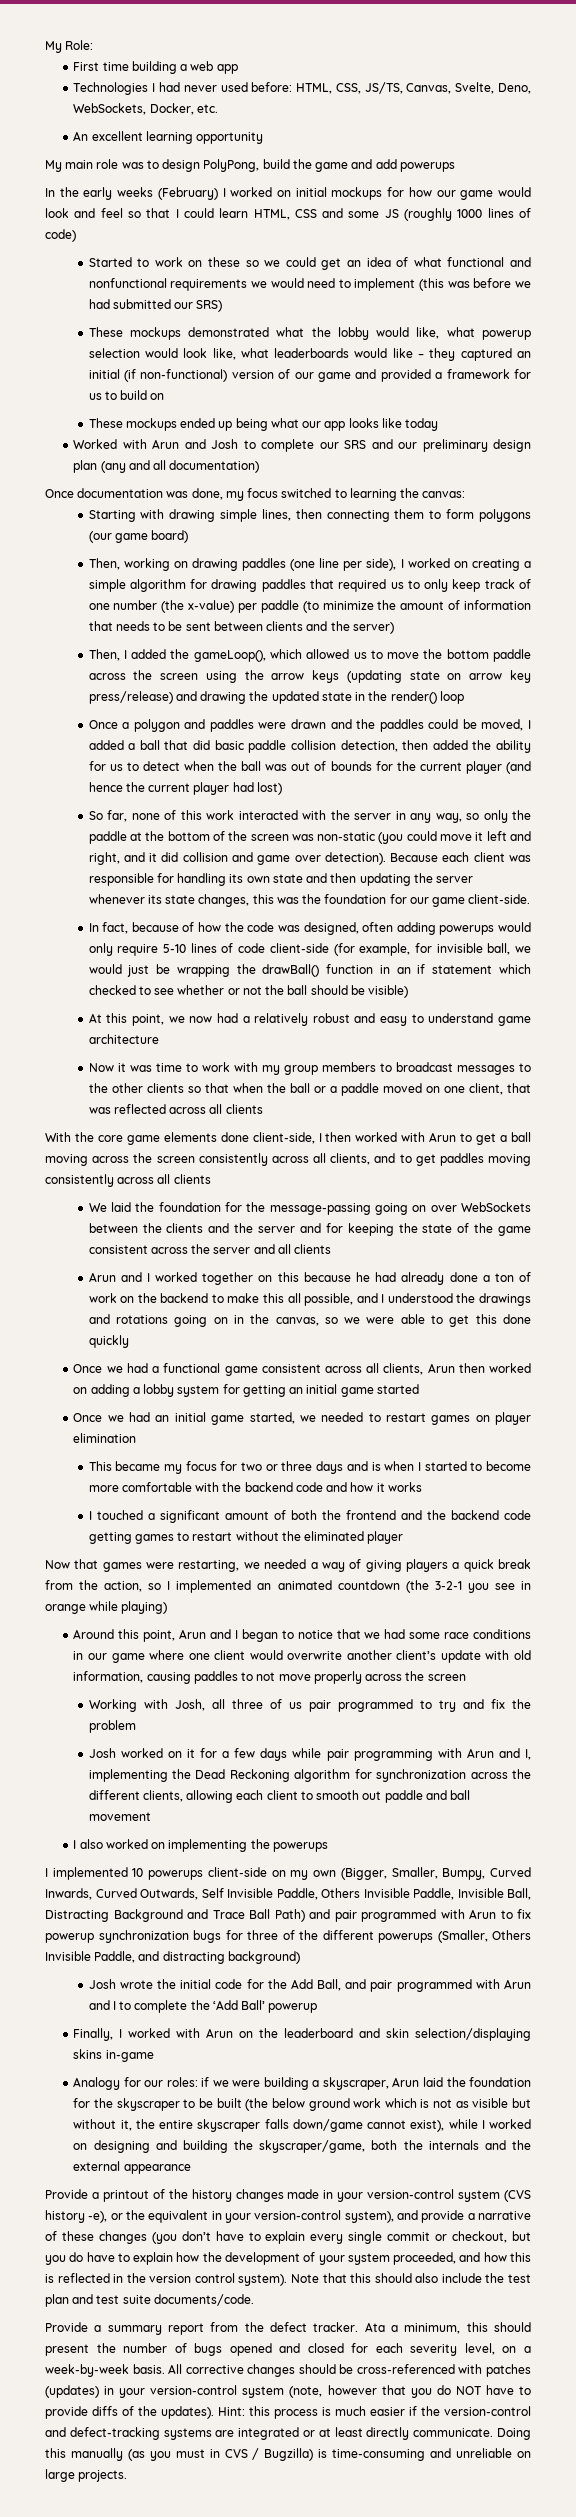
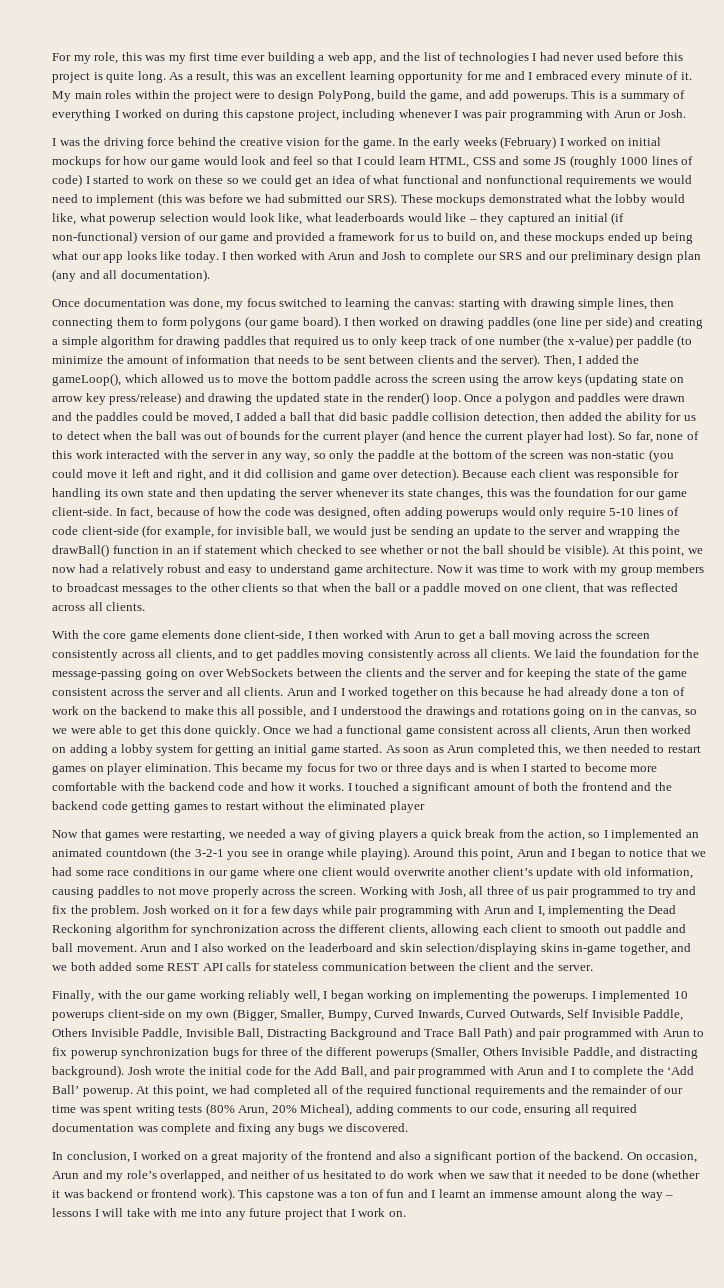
- My Role:
- First time building a web app
- Technologies I had never used before: HTML, CSS, JS/TS, Canvas, Svelte, Deno, WebSockets, Docker, etc.
- An excellent learning opportunity
- My main role was to design PolyPong, build the game and add powerups
- In the early weeks (February) I worked on initial mockups for how our game would look and feel so that I could learn HTML, CSS and some JS (roughly 1000 lines of code)
- Started to work on these so we could get an idea of what functional and nonfunctional requirements we would need to implement (this was before we had submitted our SRS)
- These mockups demonstrated what the lobby would like, what powerup selection would look like, what leaderboards would like – they captured an initial (if non-functional) version of our game and provided a framework for us to build on
- These mockups ended up being what our app looks like today
- Worked with Arun and Josh to complete our SRS and our preliminary design plan (any and all documentation)
+ For my role, this was my first time ever building a web app, and the list of technologies I had never used before this project is quite long. As a result, this was an excellent learning opportunity for me and I embraced every minute of it. My main roles within the project were to design PolyPong, build the game, and add powerups. This is a summary of everything I worked on during this capstone project, including whenever I was pair programming with Arun or Josh.
+ I was the driving force behind the creative vision for the game. In the early weeks (February) I worked on initial mockups for how our game would look and feel so that I could learn HTML, CSS and some JS (roughly 1000 lines of code) I started to work on these so we could get an idea of what functional and nonfunctional requirements we would need to implement (this was before we had submitted our SRS). These mockups demonstrated what the lobby would like, what powerup selection would look like, what leaderboards would like – they captured an initial (if non-functional) version of our game and provided a framework for us to build on, and these mockups ended up being what our app looks like today. I then worked with Arun and Josh to complete our SRS and our preliminary design plan (any and all documentation).
- Once documentation was done, my focus switched to learning the canvas:
- Starting with drawing simple lines, then connecting them to form polygons (our game board)
- Then, working on drawing paddles (one line per side), I worked on creating a simple algorithm for drawing paddles that required us to only keep track of one number (the x-value) per paddle (to minimize the amount of information that needs to be sent between clients and the server)
- Then, I added the gameLoop(), which allowed us to move the bottom paddle across the screen using the arrow keys (updating state on arrow key press/release) and drawing the updated state in the render() loop
- Once a polygon and paddles were drawn and the paddles could be moved, I added a ball that did basic paddle collision detection, then added the ability for us to detect when the ball was out of bounds for the current player (and hence the current player had lost)
- So far, none of this work interacted with the server in any way, so only the paddle at the bottom of the screen was non-static (you could move it left and right, and it did collision and game over detection).
+ Once documentation was done, my focus switched to learning the canvas: starting with drawing simple lines, then connecting them to form polygons (our game board). I then worked on drawing paddles (one line per side) and creating a simple algorithm for drawing paddles that required us to only keep track of one number (the x-value) per paddle (to minimize the amount of information that needs to be sent between clients and the server). Then, I added the gameLoop(), which allowed us to move the bottom paddle across the screen using the arrow keys (updating state on arrow key press/release) and drawing the updated state in the render() loop. Once a polygon and paddles were drawn and the paddles could be moved, I added a ball that did basic paddle collision detection, then added the ability for us to detect when the ball was out of bounds for the current player (and hence the current player had lost). So far, none of this work interacted with the server in any way, so only the paddle at the bottom of the screen was non-static (you could move it left and right, and it did collision and game over detection).
- Because each client was responsible for handling its own state and then updating the server whenever its state changes, this was the foundation for our game client-side.
- In fact, because of how the code was designed, often adding powerups would only require 5-10 lines of code client-side (for example, for invisible ball, we would just be wrapping the drawBall() function in an if statement which checked to see whether or not the ball should be visible)
- At this point, we now had a relatively robust and easy to understand game architecture
- Now it was time to work with my group members to broadcast messages to the other clients so that when the ball or a paddle moved on one client, that was reflected across all clients
+ Because each client was responsible for handling its own state and then updating the server whenever its state changes, this was the foundation for our game client-side. In fact, because of how the code was designed, often adding powerups would only require 5-10 lines of code client-side (for example, for invisible ball, we would just be sending an update to the server and wrapping the drawBall() function in an if statement which checked to see whether or not the ball should be visible). At this point, we now had a relatively robust and easy to understand game architecture. Now it was time to work with my group members to broadcast messages to the other clients so that when the ball or a paddle moved on one client, that was reflected across all clients.
- With the core game elements done client-side, I then worked with Arun to get a ball moving across the screen consistently across all clients, and to get paddles moving consistently across all clients
- We laid the foundation for the message-passing going on over WebSockets between the clients and the server and for keeping the state of the game consistent across the server and all clients
- Arun and I worked together on this because he had already done a ton of work on the backend to make this all possible, and I understood the drawings and rotations going on in the canvas, so we were able to get this done quickly
- Once we had a functional game consistent across all clients, Arun then worked on adding a lobby system for getting an initial game started
- Once we had an initial game started, we needed to restart games on player elimination
- This became my focus for two or three days and is when I started to become more comfortable with the backend code and how it works
- I touched a significant amount of both the frontend and the backend code getting games to restart without the eliminated player
+ With the core game elements done client-side, I then worked with Arun to get a ball moving across the screen consistently across all clients, and to get paddles moving consistently across all clients. We laid the foundation for the message-passing going on over WebSockets between the clients and the server and for keeping the state of the game consistent across the server and all clients. Arun and I worked together on this because he had already done a ton of work on the backend to make this all possible, and I understood the drawings and rotations going on in the canvas, so we were able to get this done quickly. Once we had a functional game consistent across all clients, Arun then worked on adding a lobby system for getting an initial game started. As soon as Arun completed this, we then needed to restart games on player elimination. This became my focus for two or three days and is when I started to become more comfortable with the backend code and how it works. I touched a significant amount of both the frontend and the backend code getting games to restart without the eliminated player
- Now that games were restarting, we needed a way of giving players a quick break from the action, so I implemented an animated countdown (the 3-2-1 you see in orange while playing)
- Around this point, Arun and I began to notice that we had some race conditions in our game where one client would overwrite another client’s update with old information, causing paddles to not move properly across the screen
- Working with Josh, all three of us pair programmed to try and fix the problem
- Josh worked on it for a few days while pair programming with Arun and I, implementing the Dead Reckoning algorithm for synchronization across the different clients, allowing each client to smooth out paddle and ball movement
- I also worked on implementing the powerups
- I implemented 10 powerups client-side on my own (Bigger, Smaller, Bumpy, Curved Inwards, Curved Outwards, Self Invisible Paddle, Others Invisible Paddle, Invisible Ball, Distracting Background and Trace Ball Path) and pair programmed with Arun to fix powerup synchronization bugs for three of the different powerups (Smaller, Others Invisible Paddle, and distracting background)
- Josh wrote the initial code for the Add Ball, and pair programmed with Arun and I to complete the ‘Add Ball’ powerup
- Finally, I worked with Arun on the leaderboard and skin selection/displaying skins in-game
- Analogy for our roles: if we were building a skyscraper, Arun laid the foundation for the skyscraper to be built (the below ground work which is not as visible but without it, the entire skyscraper falls down/game cannot exist), while I worked on designing and building the skyscraper/game, both the internals and the external appearance
- Provide a printout of the history changes made in your version-control system (CVS history -e), or the equivalent in your version-control system), and provide a narrative of these changes (you don’t have to explain every single commit or checkout, but you do have to explain how the development of your system proceeded, and how this is reflected in the version control system). Note that this should also include the test plan and test suite documents/code.
- Provide a summary report from the defect tracker. Ata a minimum, this should present the number of bugs opened and closed for each severity level, on a week-by-week basis. All corrective changes should be cross-referenced with patches (updates) in your version-control system (note, however that you do NOT have to provide diffs of the updates). Hint: this process is much easier if the version-control and defect-tracking systems are integrated or at least directly communicate. Doing this manually (as you must in CVS / Bugzilla) is time-consuming and unreliable on large projects.
+ Now that games were restarting, we needed a way of giving players a quick break from the action, so I implemented an animated countdown (the 3-2-1 you see in orange while playing). Around this point, Arun and I began to notice that we had some race conditions in our game where one client would overwrite another client’s update with old information, causing paddles to not move properly across the screen. Working with Josh, all three of us pair programmed to try and fix the problem. Josh worked on it for a few days while pair programming with Arun and I, implementing the Dead Reckoning algorithm for synchronization across the different clients, allowing each client to smooth out paddle and ball movement. Arun and I also worked on the leaderboard and skin selection/displaying skins in-game together, and we both added some REST API calls for stateless communication between the client and the server.
+ Finally, with the our game working reliably well, I began working on implementing the powerups. I implemented 10 powerups client-side on my own (Bigger, Smaller, Bumpy, Curved Inwards, Curved Outwards, Self Invisible Paddle, Others Invisible Paddle, Invisible Ball, Distracting Background and Trace Ball Path) and pair programmed with Arun to fix powerup synchronization bugs for three of the different powerups (Smaller, Others Invisible Paddle, and distracting background). Josh wrote the initial code for the Add Ball, and pair programmed with Arun and I to complete the ‘Add Ball’ powerup. At this point, we had completed all of the required functional requirements and the remainder of our time was spent writing tests (80% Arun, 20% Micheal), adding comments to our code, ensuring all required documentation was complete and fixing any bugs we discovered.
+ In conclusion, I worked on a great majority of the frontend and also a significant portion of the backend. On occasion, Arun and my role’s overlapped, and neither of us hesitated to do work when we saw that it needed to be done (whether it was backend or frontend work). This capstone was a ton of fun and I learnt an immense amount along the way – lessons I will take with me into any future project that I work on.

